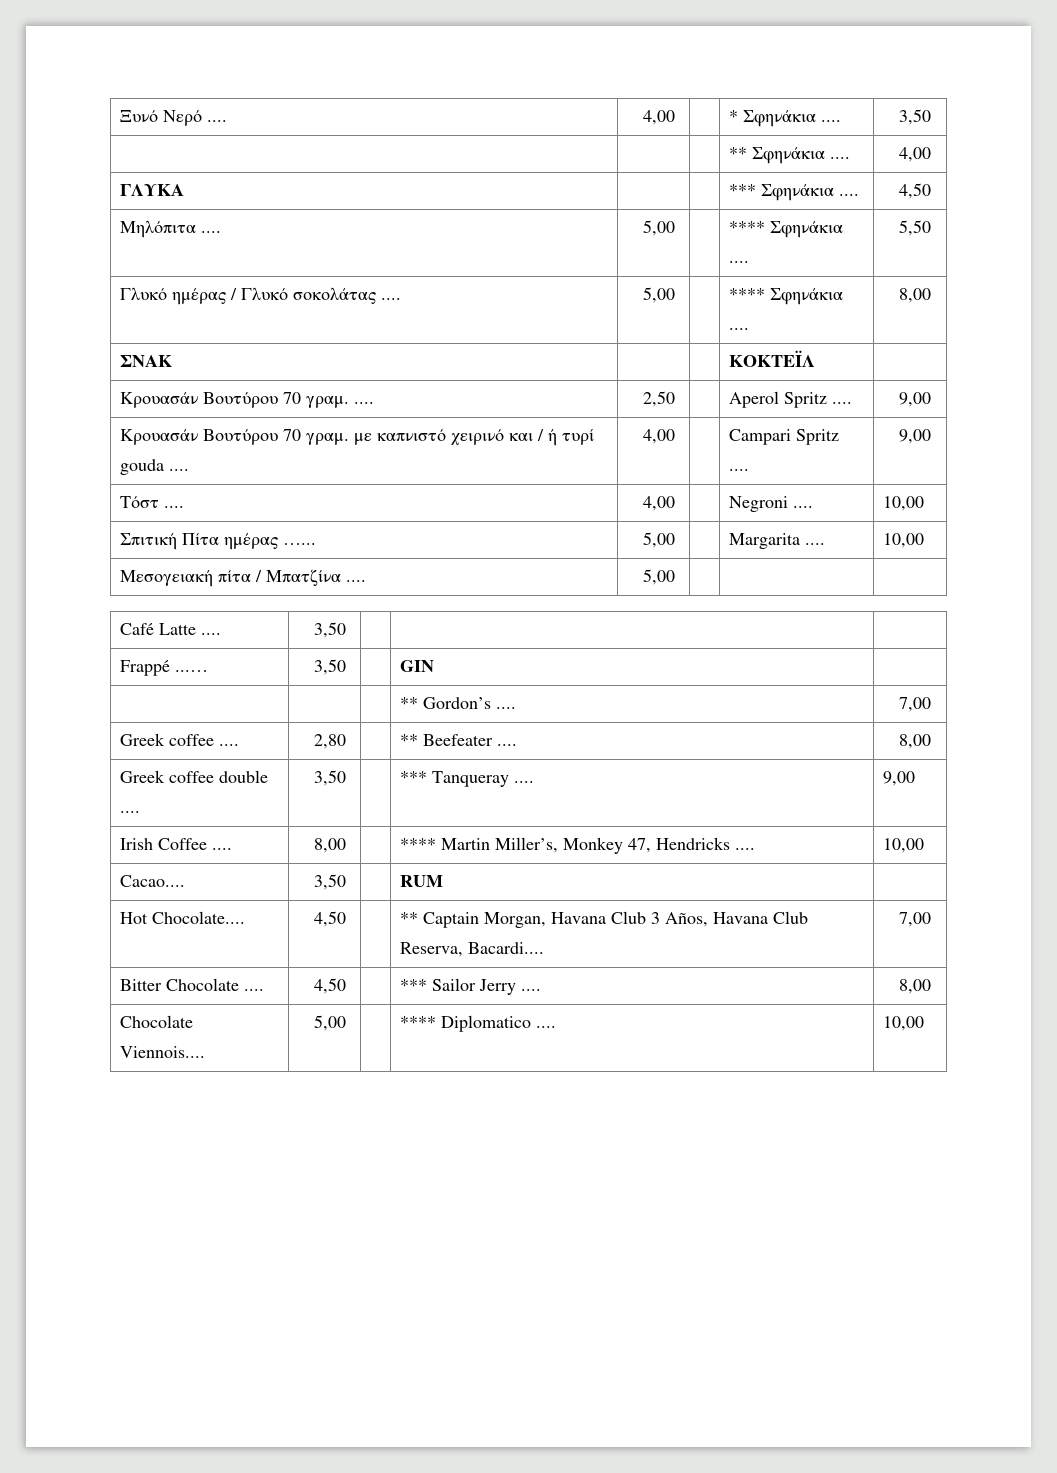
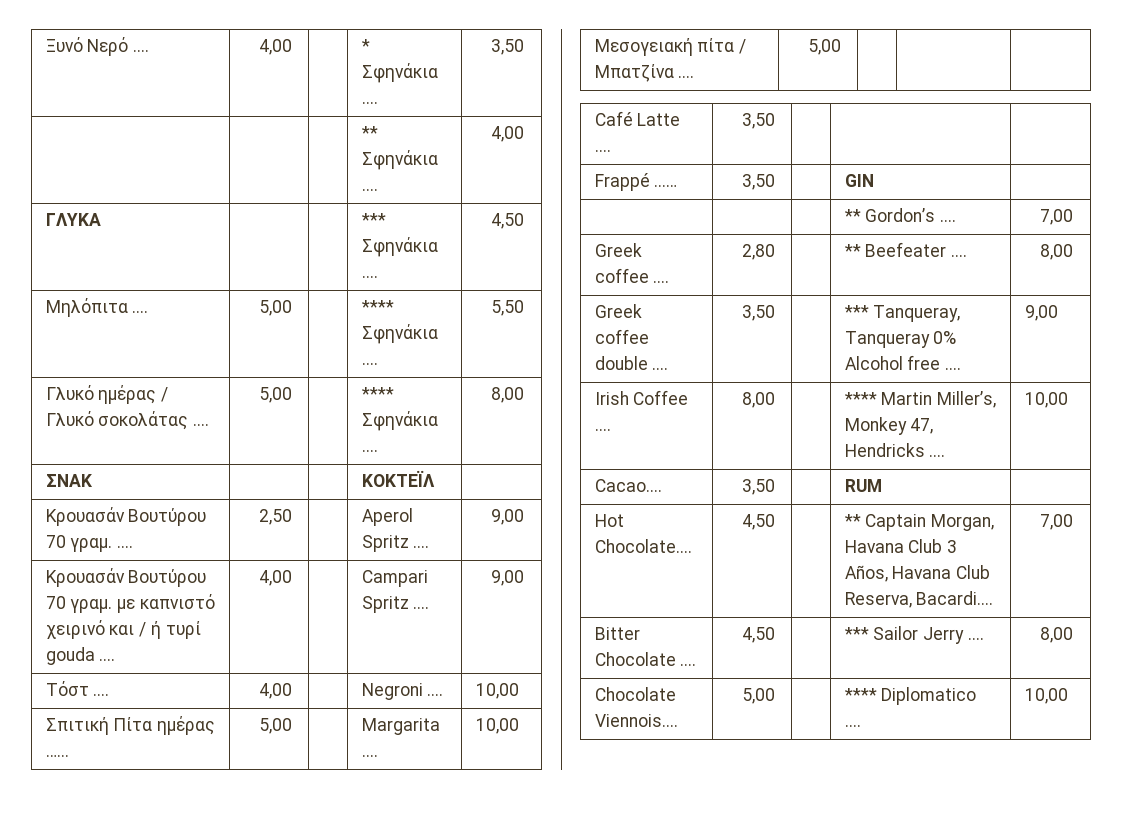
- Greek coffee double .... | 3,50 | | *** Tanqueray .... | 9,00
+ Greek coffee double .... | 3,50 | | *** Tanqueray, Tanqueray 0% Alcohol free .... | 9,00

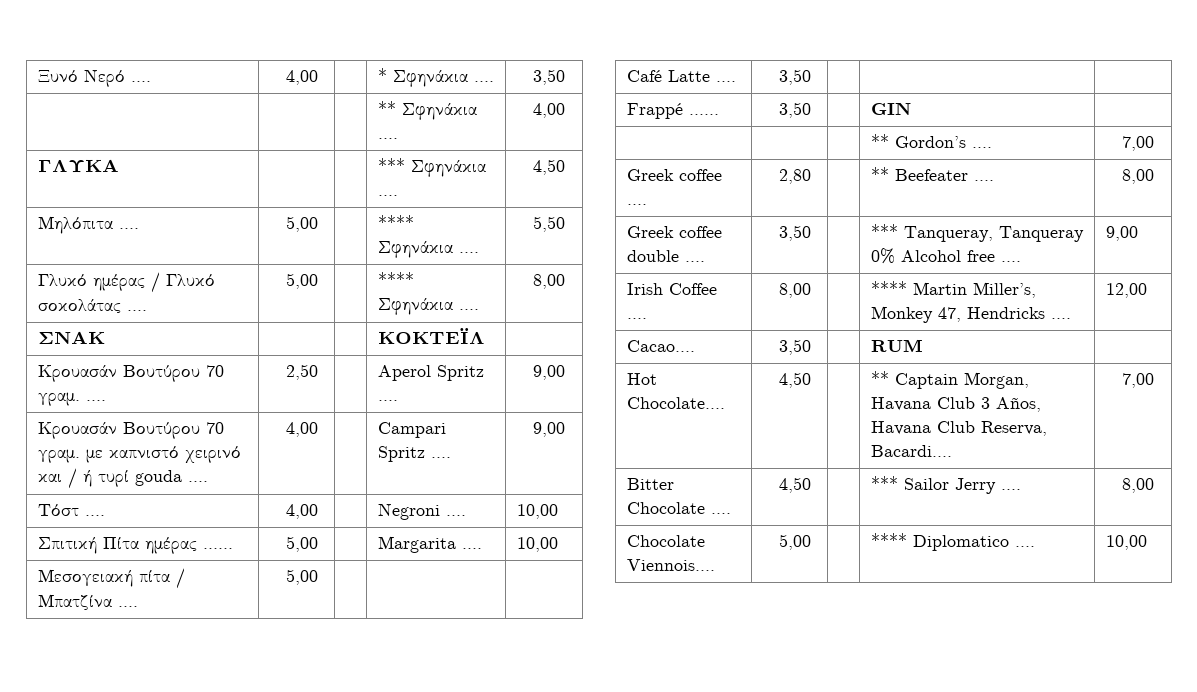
- Irish Coffee .... | 8,00 | | **** Martin Miller’s, Monkey 47, Hendricks .... | 10,00
+ Irish Coffee .... | 8,00 | | **** Martin Miller’s, Monkey 47, Hendricks .... | 12,00

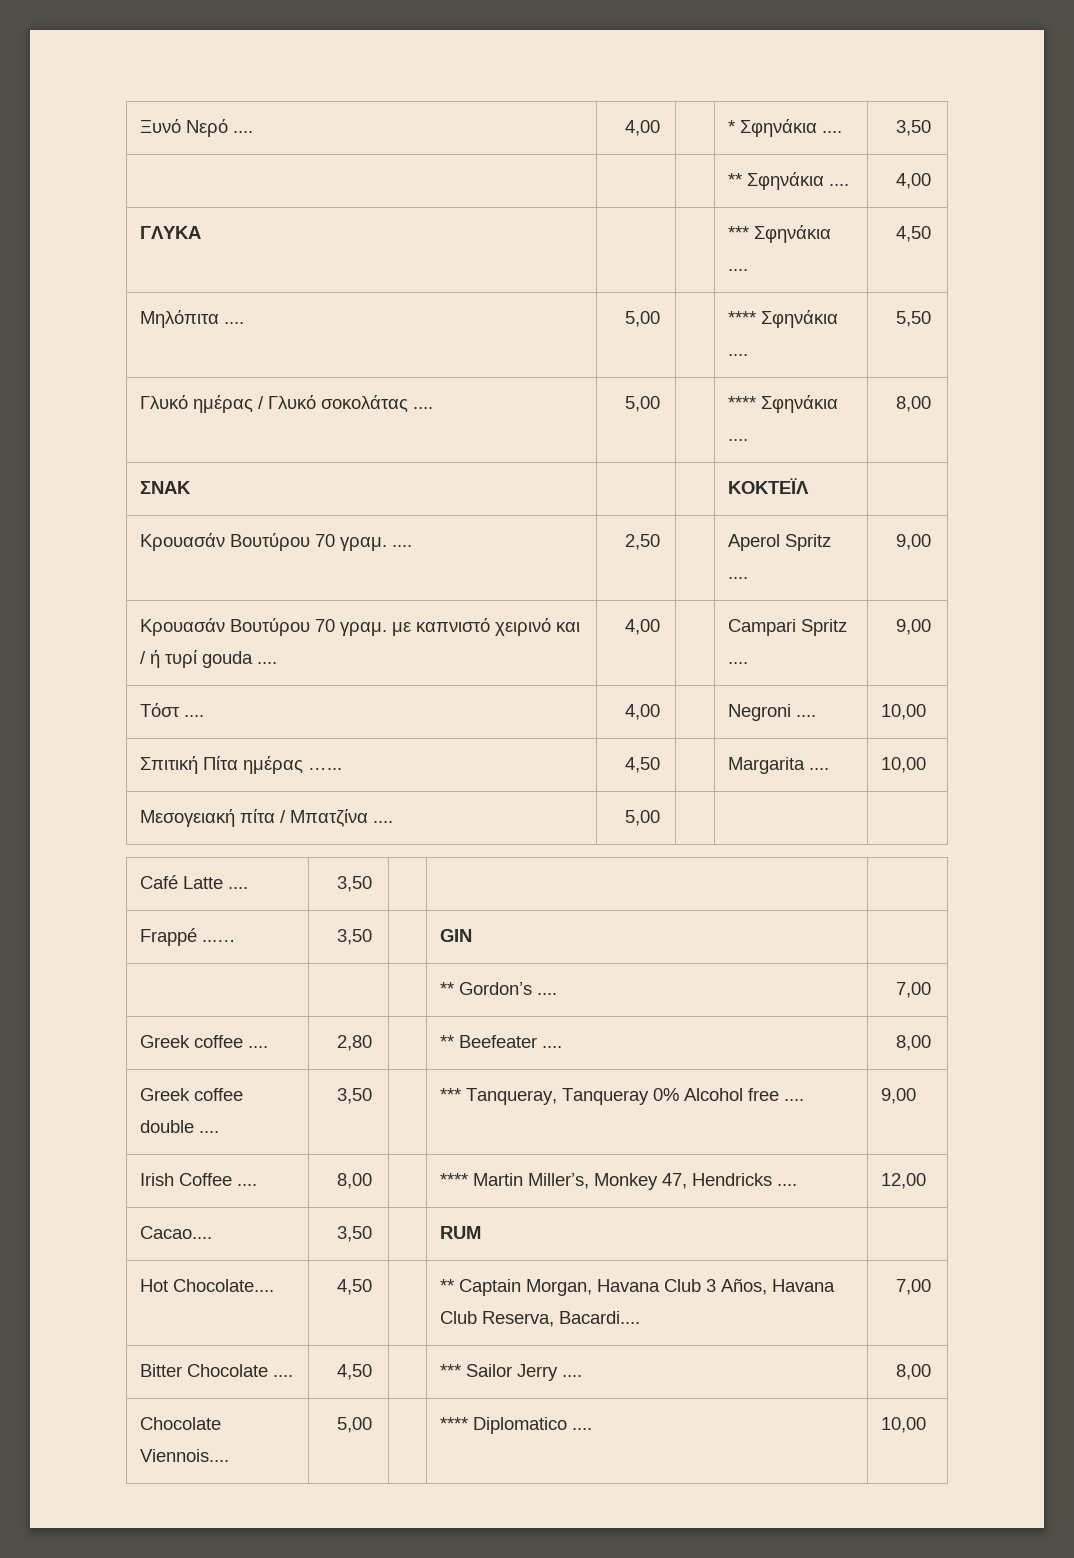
- Σπιτική Πίτα ημέρας …... | 5,00 | | Margarita .... | 10,00
+ Σπιτική Πίτα ημέρας …... | 4,50 | | Margarita .... | 10,00

